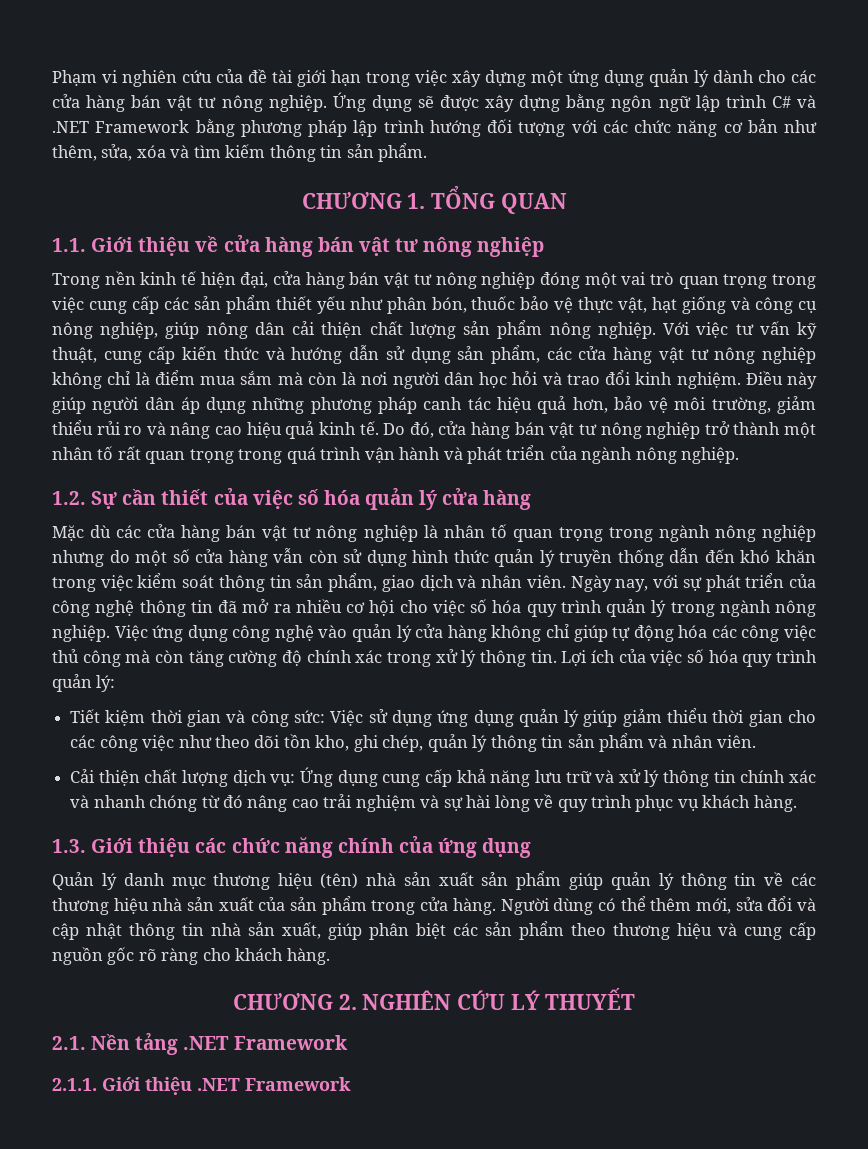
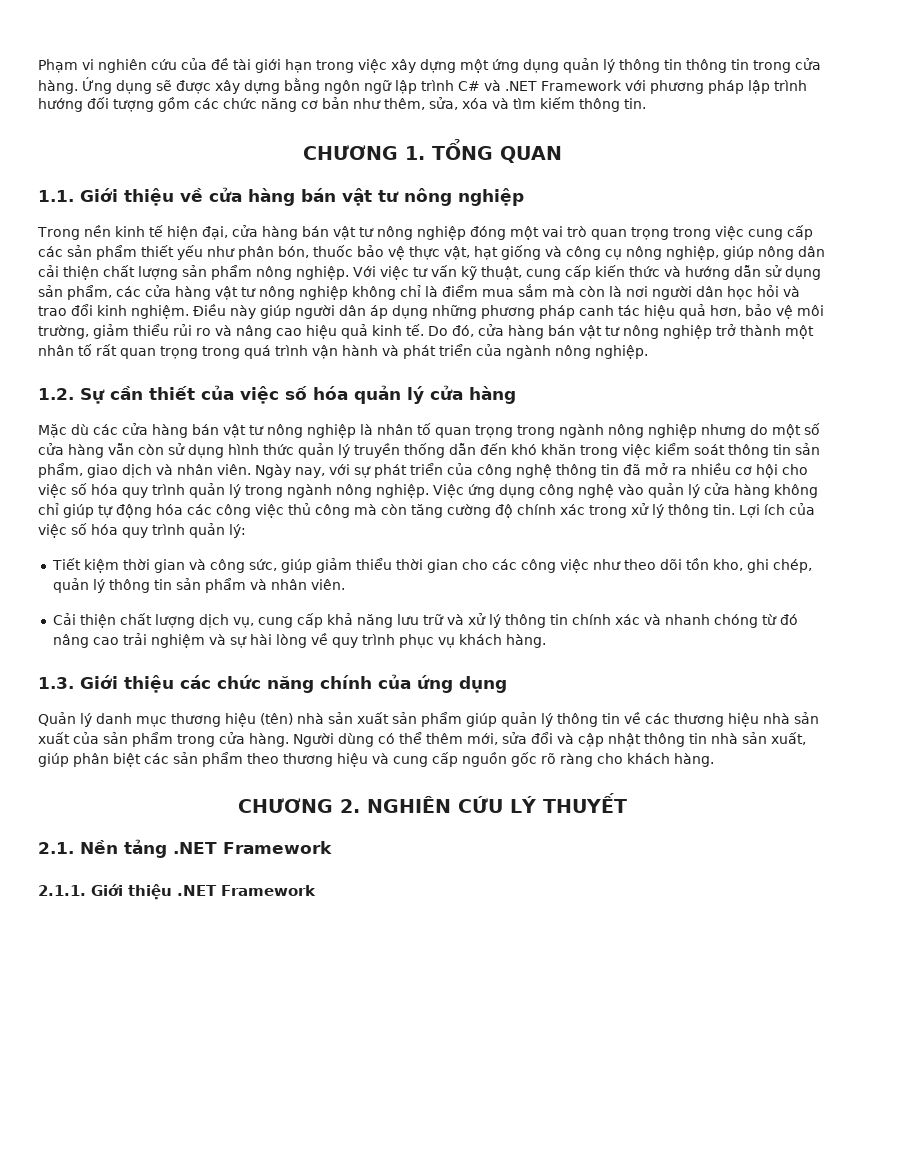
- Phạm vi nghiên cứu của đề tài giới hạn trong việc xây dựng một ứng dụng quản lý dành cho các cửa hàng bán vật tư nông nghiệp.
+ Phạm vi nghiên cứu của đề tài giới hạn trong việc xây dựng một ứng dụng quản lý thông tin thông tin trong cửa hàng.
- Ứng dụng sẽ được xây dựng bằng ngôn ngữ lập trình C# và .NET Framework bằng phương pháp lập trình hướng đối tượng với các chức năng cơ bản như thêm, sửa, xóa và tìm kiếm thông tin sản phẩm.
+ Ứng dụng sẽ được xây dựng bằng ngôn ngữ lập trình C# và .NET Framework với phương pháp lập trình hướng đối tượng gồm các chức năng cơ bản như thêm, sửa, xóa và tìm kiếm thông tin.
- Tiết kiệm thời gian và công sức: Việc sử dụng ứng dụng quản lý giúp giảm thiểu thời gian cho các công việc như theo dõi tồn kho, ghi chép, quản lý thông tin sản phẩm và nhân viên.
+ Tiết kiệm thời gian và công sức, giúp giảm thiểu thời gian cho các công việc như theo dõi tồn kho, ghi chép, quản lý thông tin sản phẩm và nhân viên.
- Cải thiện chất lượng dịch vụ: Ứng dụng cung cấp khả năng lưu trữ và xử lý thông tin chính xác và nhanh chóng từ đó nâng cao trải nghiệm và sự hài lòng về quy trình phục vụ khách hàng.
+ Cải thiện chất lượng dịch vụ, cung cấp khả năng lưu trữ và xử lý thông tin chính xác và nhanh chóng từ đó nâng cao trải nghiệm và sự hài lòng về quy trình phục vụ khách hàng.

